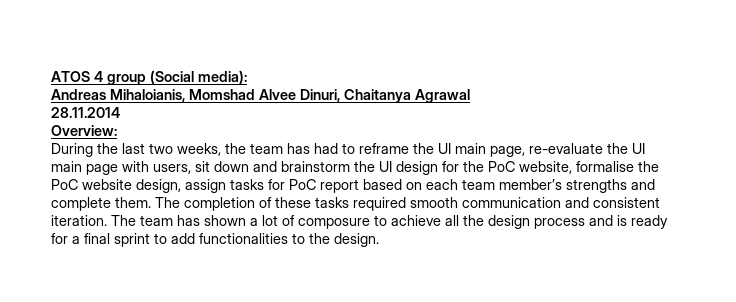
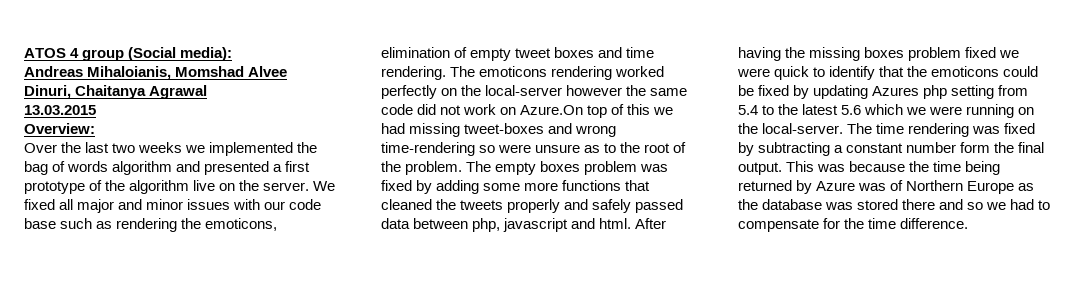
- 28.11.2014
+ 13.03.2015
- During the last two weeks, the team has had to reframe the UI main page, re-evaluate the UI main page with users, sit down and brainstorm the UI design for the PoC website, formalise the PoC website design, assign tasks for PoC report based on each team member’s strengths and complete them. The completion of these tasks required smooth communication and consistent iteration. The team has shown a lot of composure to achieve all the design process and is ready for a final sprint to add functionalities to the design.
+ Over the last two weeks we implemented the bag of words algorithm and presented a first prototype of the algorithm live on the server. We fixed all major and minor issues with our code base such as rendering the emoticons, elimination of empty tweet boxes and time rendering. The emoticons rendering worked perfectly on the local-server however the same code did not work on Azure.On top of this we had missing tweet-boxes and wrong time-rendering so were unsure as to the root of the problem. The empty boxes problem was fixed by adding some more functions that cleaned the tweets properly and safely passed data between php, javascript and html. After having the missing boxes problem fixed we were quick to identify that the emoticons could be fixed by updating Azures php setting from 5.4 to the latest 5.6 which we were running on the local-server. The time rendering was fixed by subtracting a constant number form the final output. This was because the time being returned by Azure was of Northern Europe as the database was stored there and so we had to compensate for the time difference.

